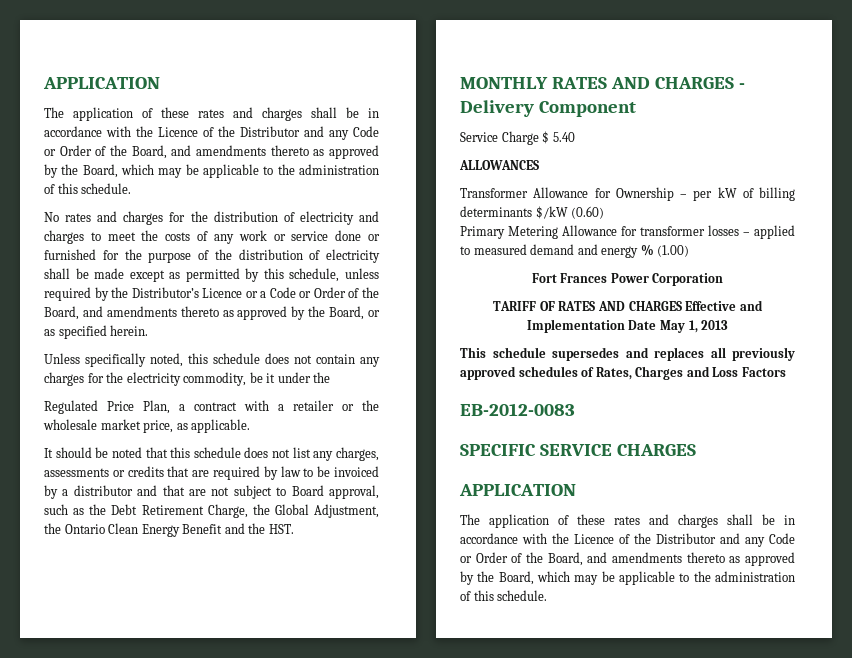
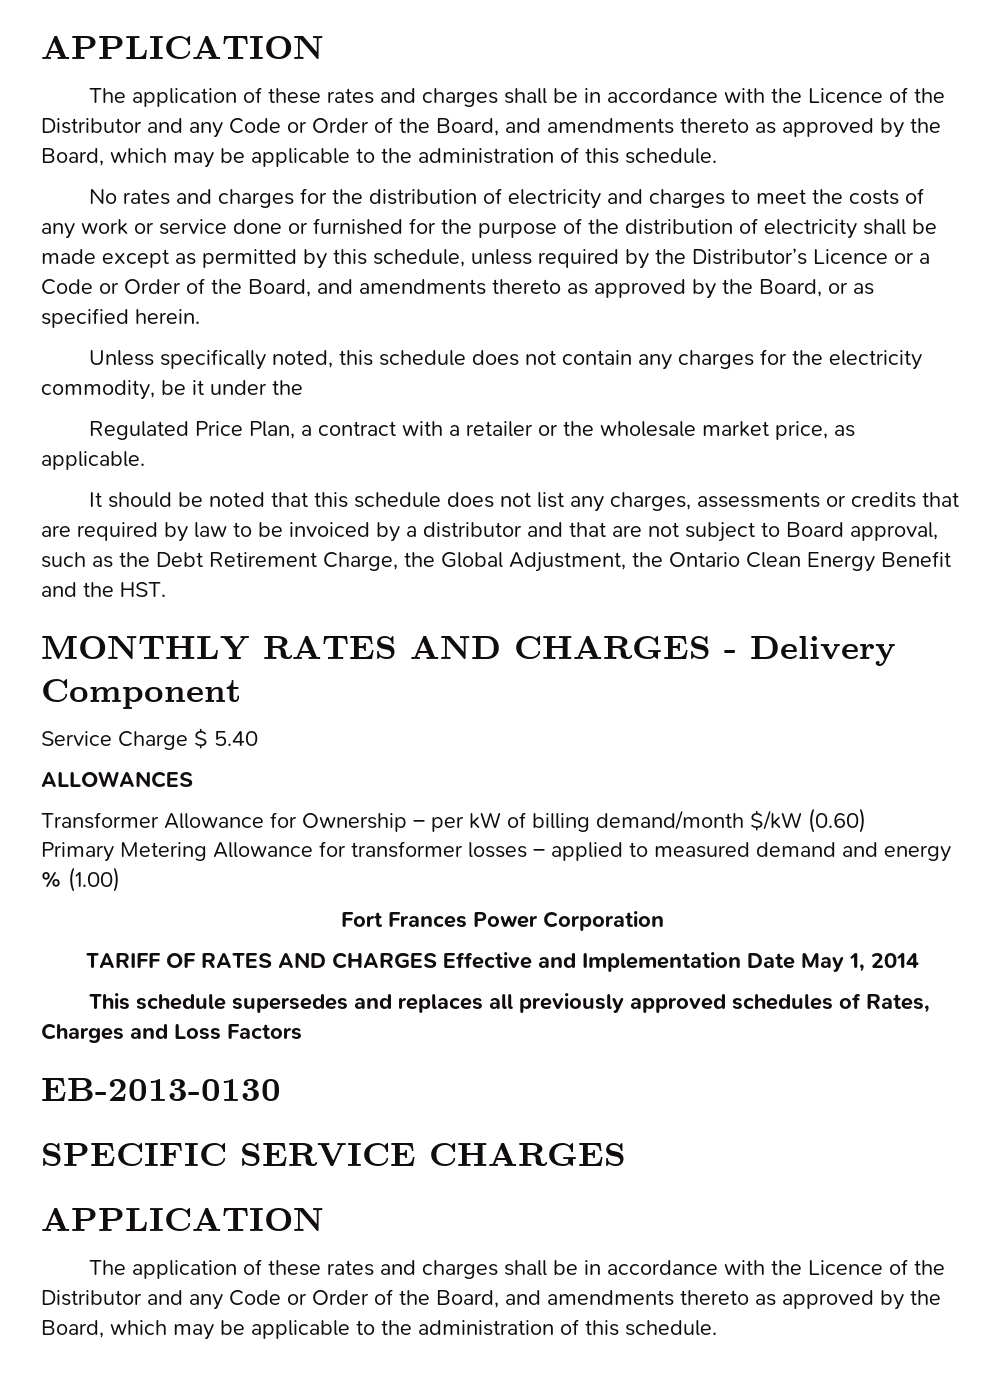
- Transformer Allowance for Ownership – per kW of billing determinants $/kW (0.60)
+ Transformer Allowance for Ownership – per kW of billing demand/month $/kW (0.60)
- TARIFF OF RATES AND CHARGES Effective and Implementation Date May 1, 2013
+ TARIFF OF RATES AND CHARGES Effective and Implementation Date May 1, 2014
- EB-2012-0083
+ EB-2013-0130

